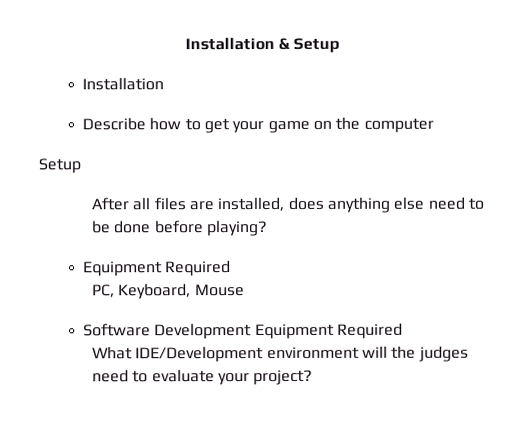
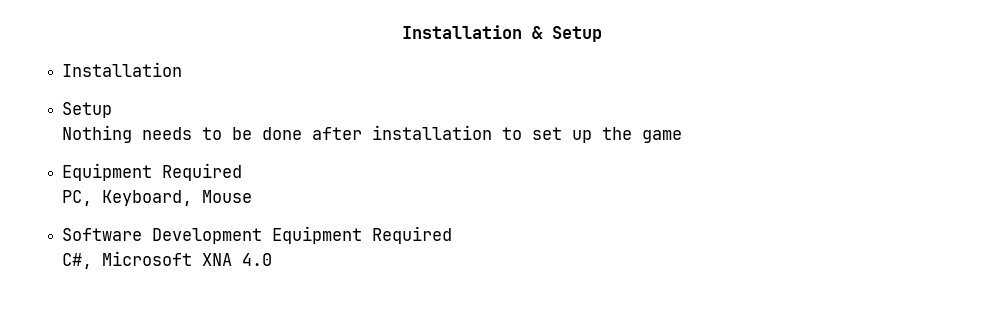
  Installation & Setup
  Installation
- Describe how to get your game on the computer
  Setup
- After all files are installed, does anything else need to be done before playing?
+ Nothing needs to be done after installation to set up the game
- What IDE/Development environment will the judges need to evaluate your project?
+ C#, Microsoft XNA 4.0

